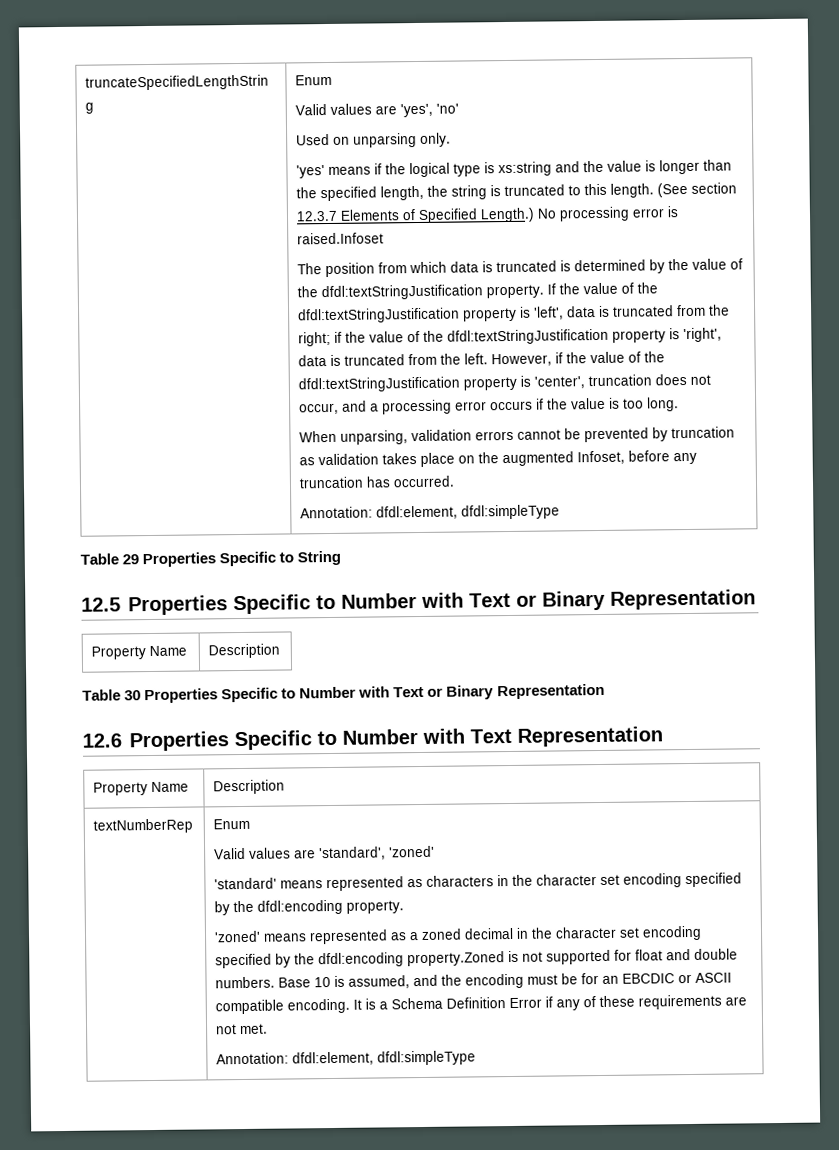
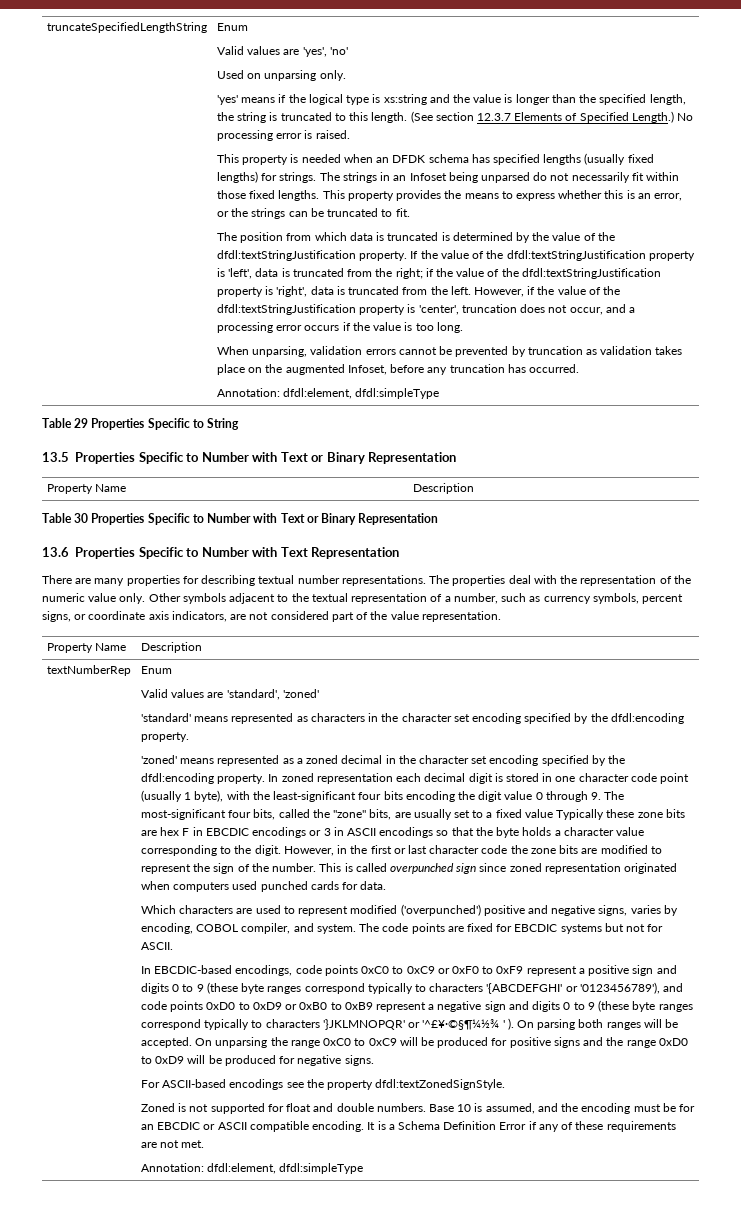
- No processing error is raised.Infoset
+ No processing error is raised.
+ This property is needed when an DFDK schema has specified lengths (usually fixed lengths) for strings. The strings in an Infoset being unparsed do not necessarily fit within those fixed lengths. This property provides the means to express whether this is an error, or the strings can be truncated to fit.
- 12.5 Properties Specific to Number with Text or Binary Representation
+ 13.5 Properties Specific to Number with Text or Binary Representation
- 12.6 Properties Specific to Number with Text Representation
+ 13.6 Properties Specific to Number with Text Representation
+ There are many properties for describing textual number representations. The properties deal with the representation of the numeric value only. Other symbols adjacent to the textual representation of a number, such as currency symbols, percent signs, or coordinate axis indicators, are not considered part of the value representation.
- 'zoned' means represented as a zoned decimal in the character set encoding specified by the dfdl:encoding property.Zoned is not supported for float and double numbers.
+ 'zoned' means represented as a zoned decimal in the character set encoding specified by the dfdl:encoding property. In zoned representation each decimal digit is stored in one character code point (usually 1 byte), with the least-significant four bits encoding the digit value 0 through 9. The most-significant four bits, called the "zone" bits, are usually set to a fixed value Typically these zone bits are hex F in EBCDIC encodings or 3 in ASCII encodings so that the byte holds a character value corresponding to the digit. However, in the first or last character code the zone bits are modified to represent the sign of the number. This is called overpunched sign since zoned representation originated when computers used punched cards for data.
+ Which characters are used to represent modified ('overpunched') positive and negative signs, varies by encoding, COBOL compiler, and system. The code points are fixed for EBCDIC systems but not for ASCII.
+ In EBCDIC-based encodings, code points 0xC0 to 0xC9 or 0xF0 to 0xF9 represent a positive sign and digits 0 to 9 (these byte ranges correspond typically to characters '{ABCDEFGHI' or '0123456789'), and code points 0xD0 to 0xD9 or 0xB0 to 0xB9 represent a negative sign and digits 0 to 9 (these byte ranges correspond typically to characters '}JKLMNOPQR' or '^£¥·©§¶¼½¾ ' ). On parsing both ranges will be accepted. On unparsing the range 0xC0 to 0xC9 will be produced for positive signs and the range 0xD0 to 0xD9 will be produced for negative signs.
+ For ASCII-based encodings see the property dfdl:textZonedSignStyle.
+ Zoned is not supported for float and double numbers.

